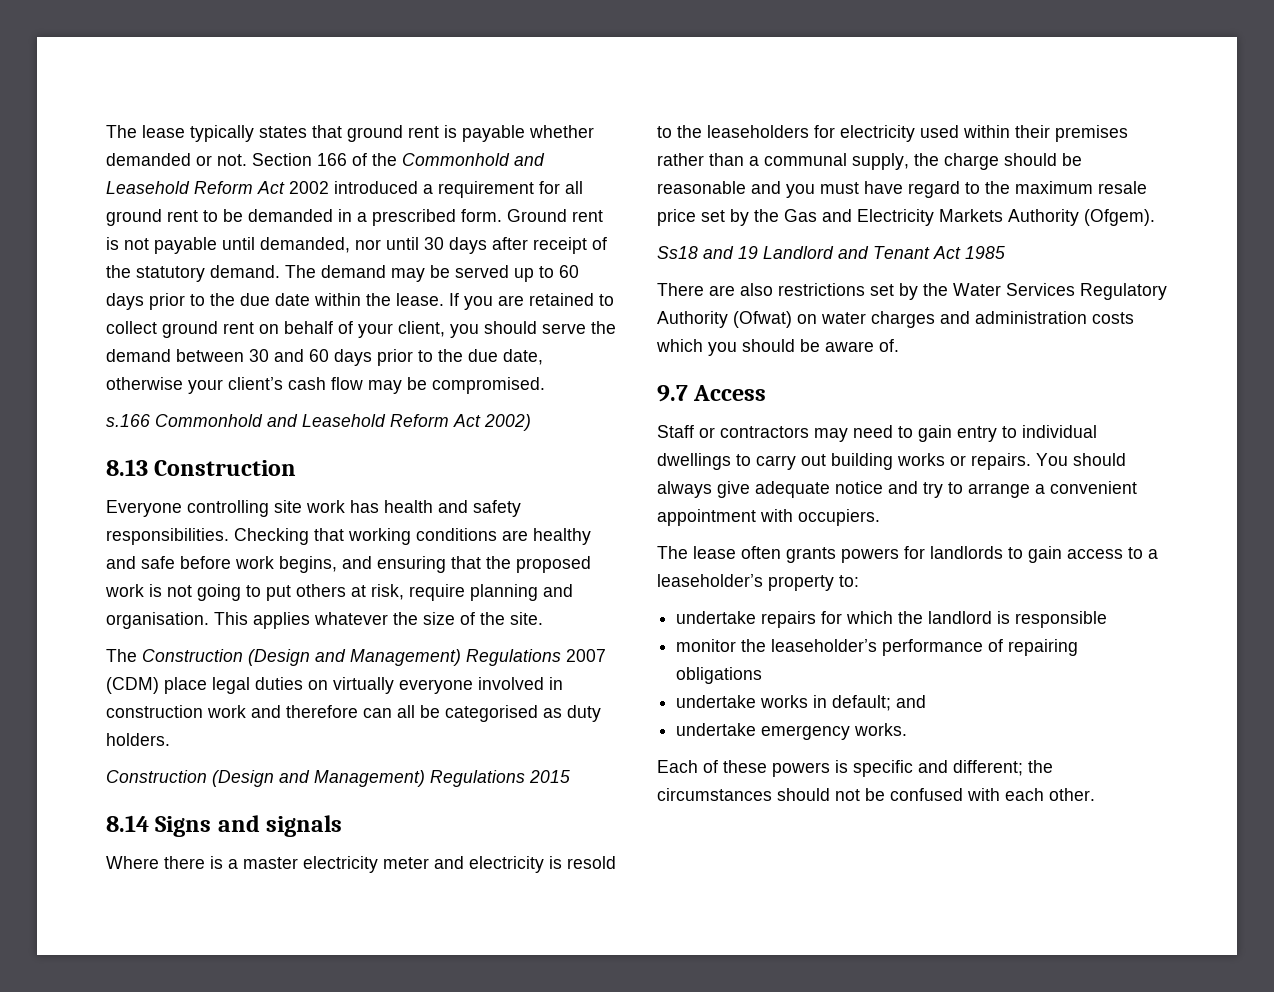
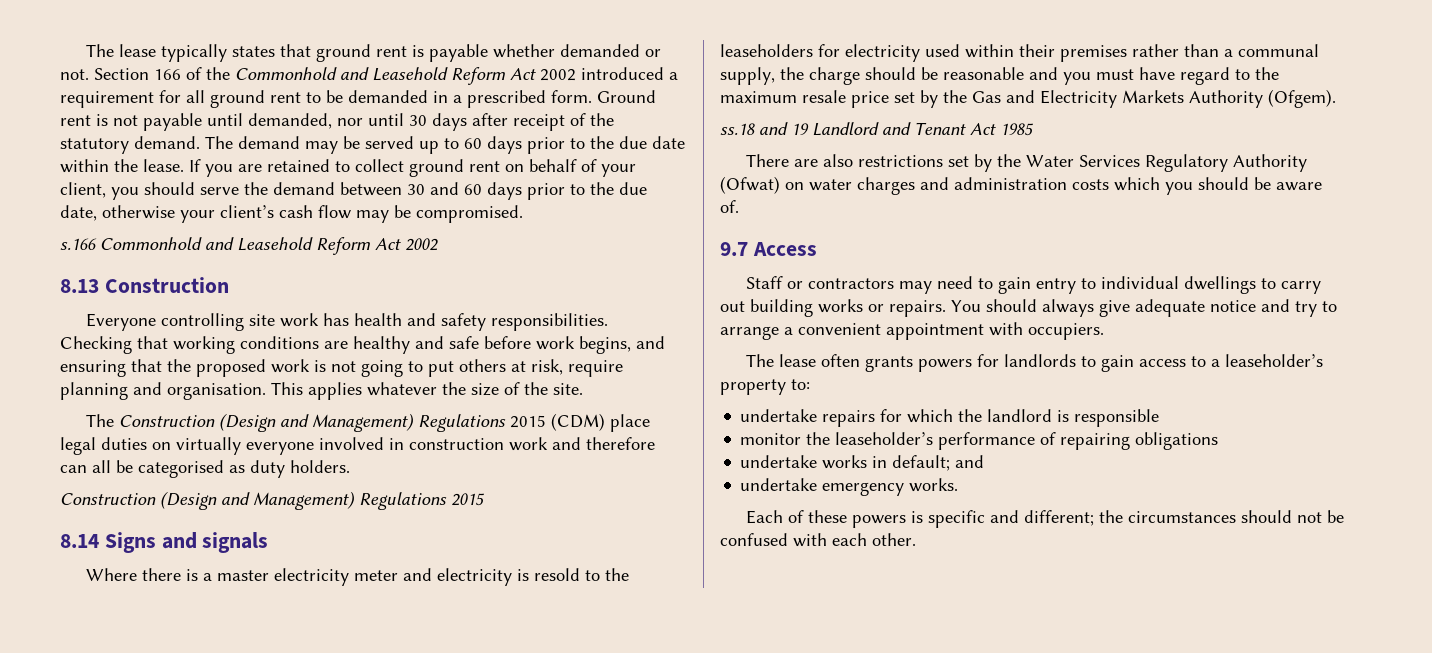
- s.166 Commonhold and Leasehold Reform Act 2002)
+ s.166 Commonhold and Leasehold Reform Act 2002
- The Construction (Design and Management) Regulations 2007 (CDM) place legal duties on virtually everyone involved in construction work and therefore can all be categorised as duty holders.
+ The Construction (Design and Management) Regulations 2015 (CDM) place legal duties on virtually everyone involved in construction work and therefore can all be categorised as duty holders.
- Ss18 and 19 Landlord and Tenant Act 1985
+ ss.18 and 19 Landlord and Tenant Act 1985

